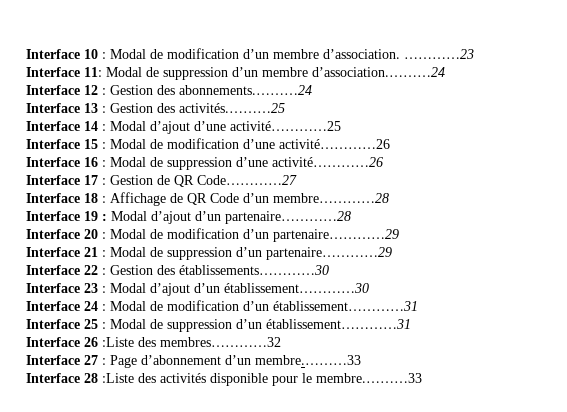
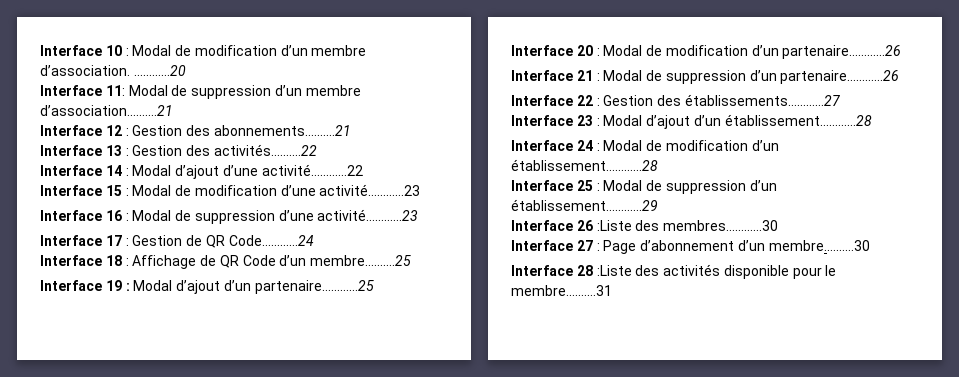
- …………23
+ …………20
- Interface 11: Modal de suppression d’un membre d’association.………24
+ Interface 11: Modal de suppression d’un membre d’association.………21
- Interface 12 : Gestion des abonnements.………24
+ Interface 12 : Gestion des abonnements.………21
- Interface 13 : Gestion des activités.………25
+ Interface 13 : Gestion des activités.………22
- Interface 14 : Modal d’ajout d’une activité…………25
+ Interface 14 : Modal d’ajout d’une activité…………22
- Interface 15 : Modal de modification d’une activité…………26
+ Interface 15 : Modal de modification d’une activité…………23
- Interface 16 : Modal de suppression d’une activité…………26
+ Interface 16 : Modal de suppression d’une activité…………23
- Interface 17 : Gestion de QR Code…………27
+ Interface 17 : Gestion de QR Code…………24
- Interface 18 : Affichage de QR Code d’un membre…………28
+ Interface 18 : Affichage de QR Code d’un membre……….25
- Interface 19 : Modal d’ajout d’un partenaire…………28
+ Interface 19 : Modal d’ajout d’un partenaire…………25
- Interface 20 : Modal de modification d’un partenaire…………29
+ Interface 20 : Modal de modification d’un partenaire…………26
- Interface 21 : Modal de suppression d’un partenaire…………29
+ Interface 21 : Modal de suppression d’un partenaire…………26
- Interface 22 : Gestion des établissements…………30
+ Interface 22 : Gestion des établissements…………27
- Interface 23 : Modal d’ajout d’un établissement…………30
+ Interface 23 : Modal d’ajout d’un établissement…………28
- Interface 24 : Modal de modification d’un établissement…………31
+ Interface 24 : Modal de modification d’un établissement…………28
- Interface 25 : Modal de suppression d’un établissement…………31
+ Interface 25 : Modal de suppression d’un établissement…………29
- Interface 26 :Liste des membres…………32
+ Interface 26 :Liste des membres…………30
- Interface 27 : Page d’abonnement d’un membre.………33
+ Interface 27 : Page d’abonnement d’un membre.………30
- Interface 28 :Liste des activités disponible pour le membre.………33
+ Interface 28 :Liste des activités disponible pour le membre.………31

